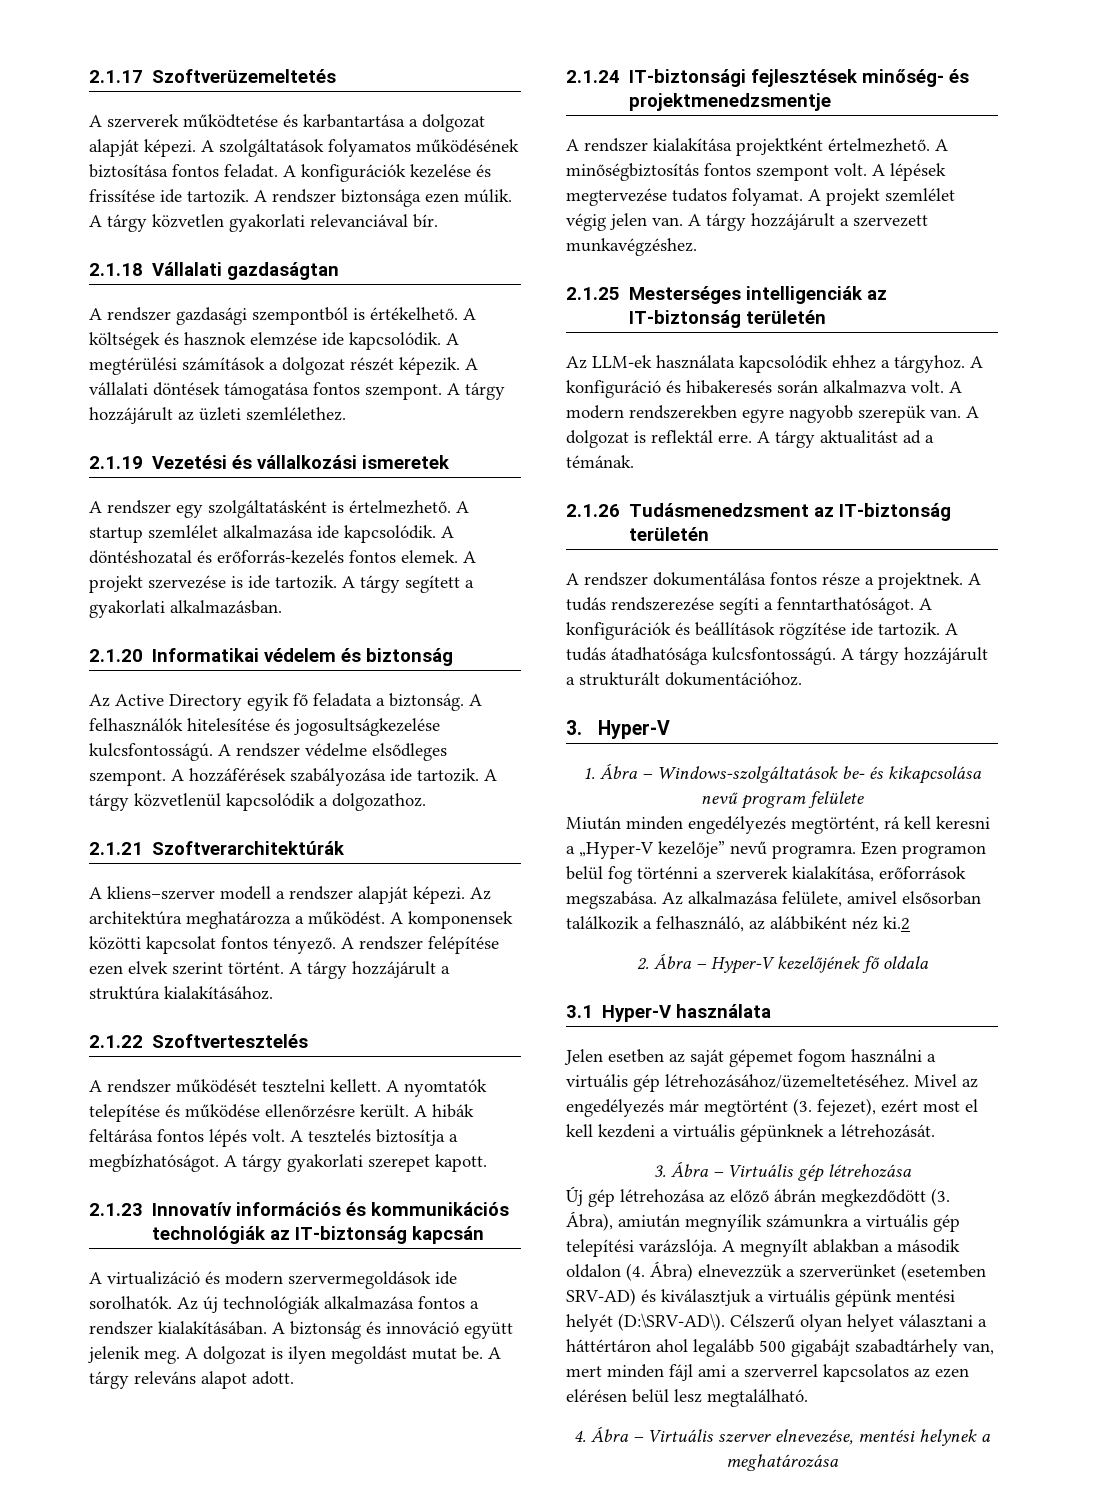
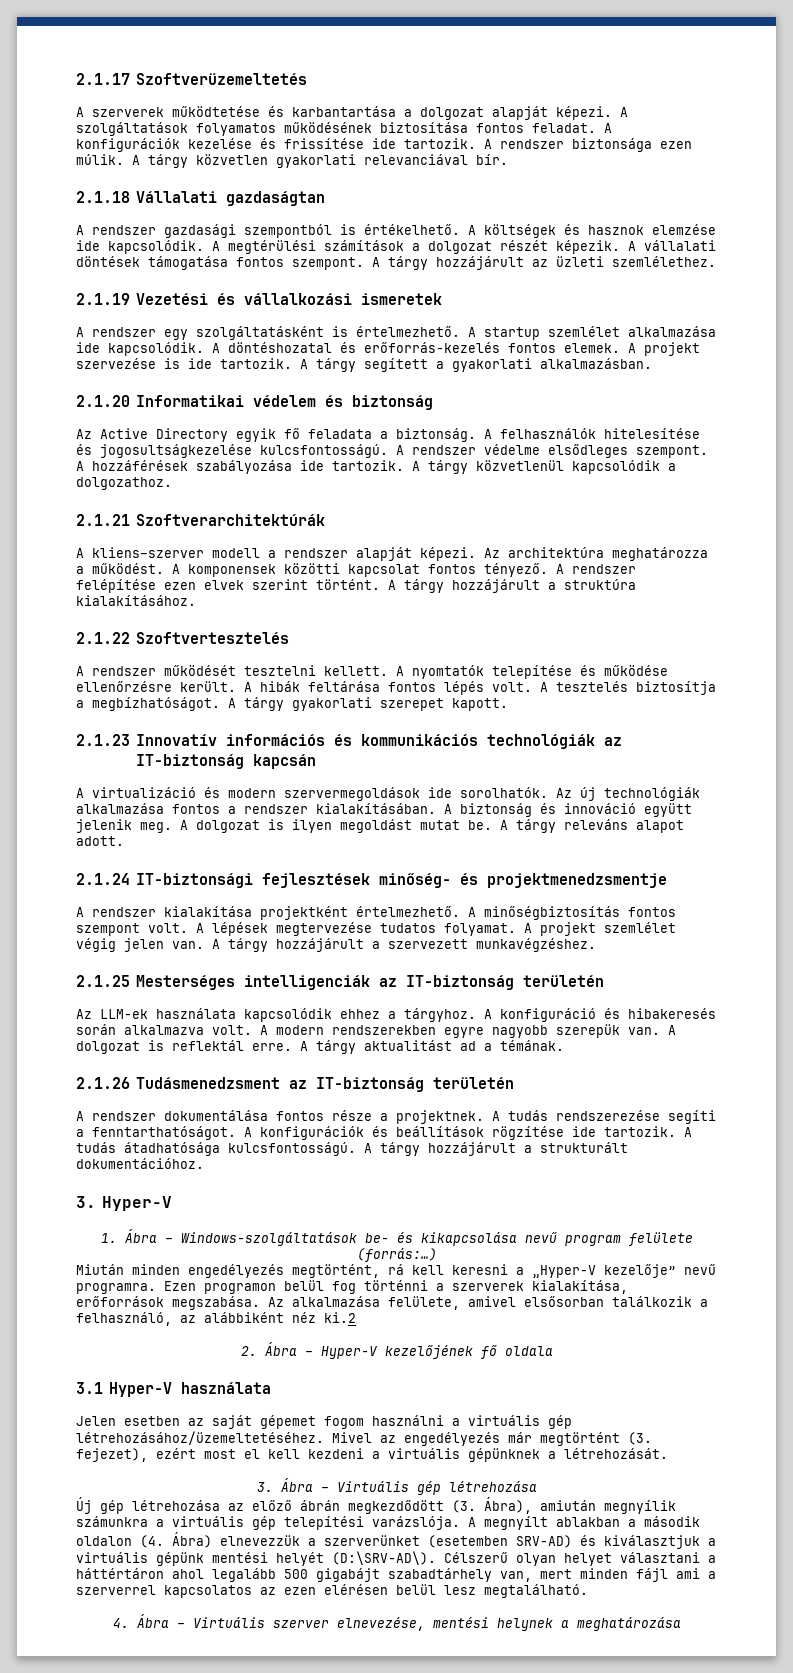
- 1. Ábra – Windows-szolgáltatások be- és kikapcsolása nevű program felülete
+ 1. Ábra – Windows-szolgáltatások be- és kikapcsolása nevű program felülete (forrás:…)

